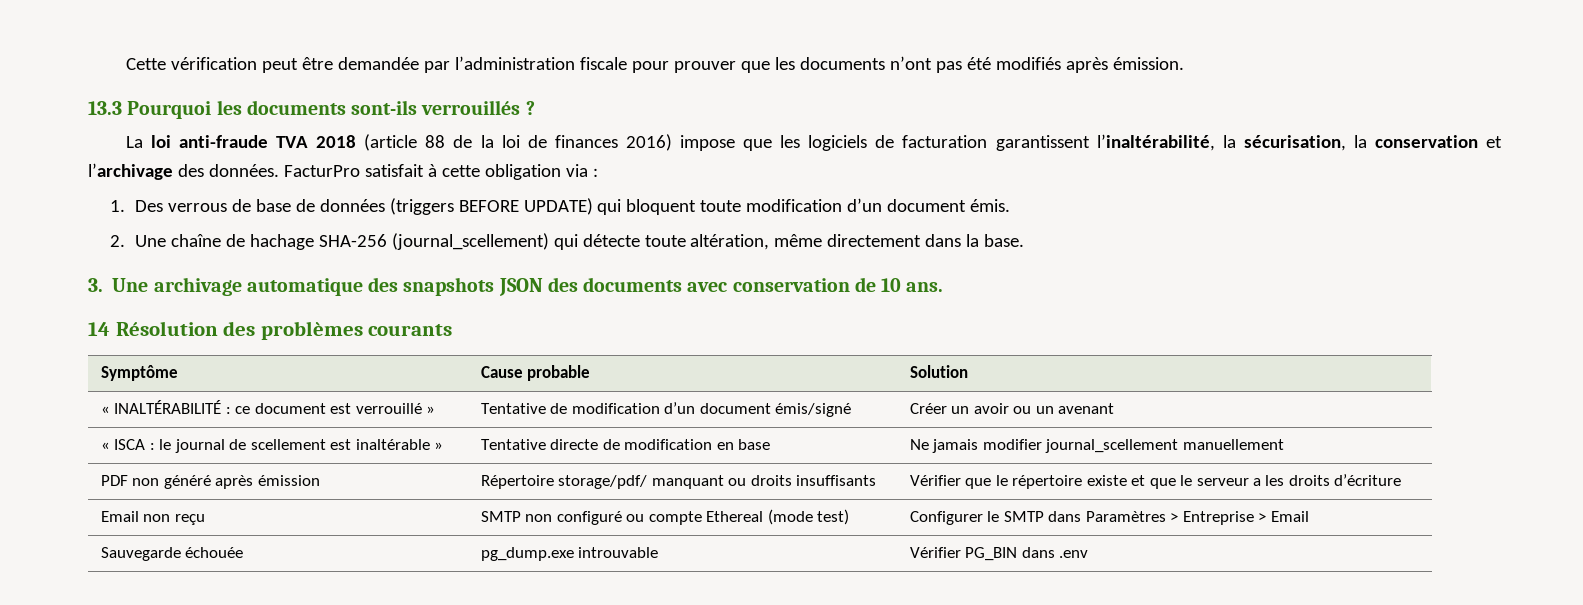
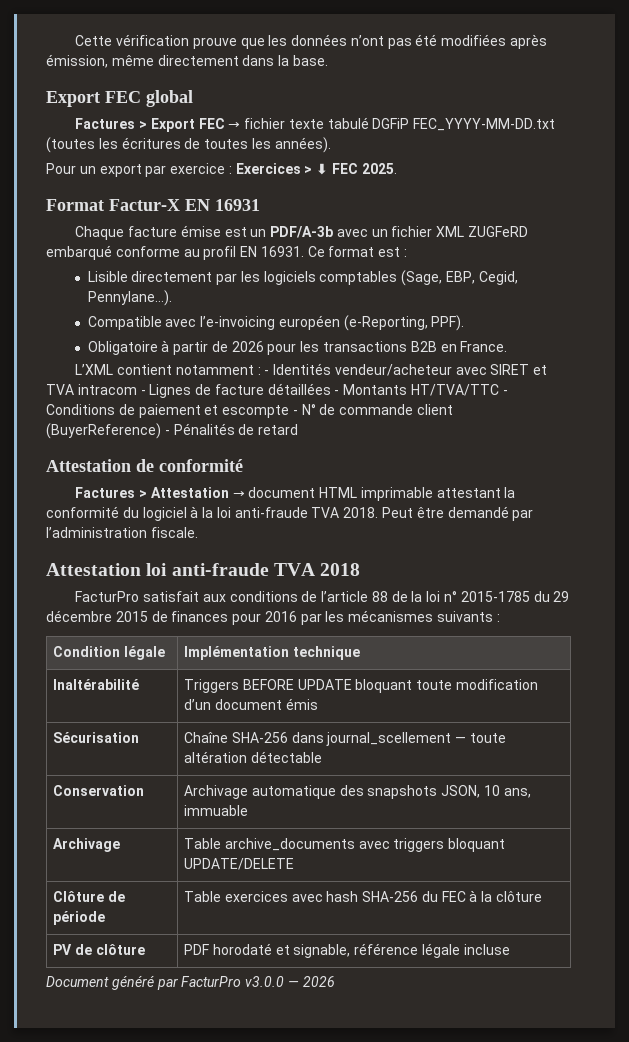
- Cette vérification peut être demandée par l’administration fiscale pour prouver que les documents n’ont pas été modifiés après émission.
- 13.3 Pourquoi les documents sont-ils verrouillés ?
- La loi anti-fraude TVA 2018 (article 88 de la loi de finances 2016) impose que les logiciels de facturation garantissent l’inaltérabilité, la sécurisation, la conservation et l’archivage des données. FacturPro satisfait à cette obligation via :
- 1. Des verrous de base de données (triggers BEFORE UPDATE) qui bloquent toute modification d’un document émis.
- 2. Une chaîne de hachage SHA-256 (journal_scellement) qui détecte toute altération, même directement dans la base.
+ Cette vérification prouve que les données n’ont pas été modifiées après émission, même directement dans la base.
- 3. Une archivage automatique des snapshots JSON des documents avec conservation de 10 ans.
- 14 Résolution des problèmes courants
- Symptôme | Cause probable | Solution
- « INALTÉRABILITÉ : ce document est verrouillé » | Tentative de modification d’un document émis/signé | Créer un avoir ou un avenant
- « ISCA : le journal de scellement est inaltérable » | Tentative directe de modification en base | Ne jamais modifier journal_scellement manuellement
- PDF non généré après émission | Répertoire storage/pdf/ manquant ou droits insuffisants | Vérifier que le répertoire existe et que le serveur a les droits d’écriture
- Email non reçu | SMTP non configuré ou compte Ethereal (mode test) | Configurer le SMTP dans Paramètres > Entreprise > Email
- Sauvegarde échouée | pg_dump.exe introuvable | Vérifier PG_BIN dans .env
+ Export FEC global
+ Factures > Export FEC → fichier texte tabulé DGFiP FEC_YYYY-MM-DD.txt (toutes les écritures de toutes les années).
+ Pour un export par exercice : Exercices > ⬇ FEC 2025.
+ Format Factur-X EN 16931
+ Chaque facture émise est un PDF/A-3b avec un fichier XML ZUGFeRD embarqué conforme au profil EN 16931. Ce format est :
+ Lisible directement par les logiciels comptables (Sage, EBP, Cegid, Pennylane…).
+ Compatible avec l’e-invoicing européen (e-Reporting, PPF).
+ Obligatoire à partir de 2026 pour les transactions B2B en France.
+ L’XML contient notamment : - Identités vendeur/acheteur avec SIRET et TVA intracom - Lignes de facture détaillées - Montants HT/TVA/TTC - Conditions de paiement et escompte - N° de commande client (BuyerReference) - Pénalités de retard
+ Attestation de conformité
+ Factures > Attestation → document HTML imprimable attestant la conformité du logiciel à la loi anti-fraude TVA 2018. Peut être demandé par l’administration fiscale.
+ Attestation loi anti-fraude TVA 2018
+ FacturPro satisfait aux conditions de l’article 88 de la loi n° 2015-1785 du 29 décembre 2015 de finances pour 2016 par les mécanismes suivants :
+ Condition légale | Implémentation technique
+ Inaltérabilité | Triggers BEFORE UPDATE bloquant toute modification d’un document émis
+ Sécurisation | Chaîne SHA-256 dans journal_scellement — toute altération détectable
+ Conservation | Archivage automatique des snapshots JSON, 10 ans, immuable
+ Archivage | Table archive_documents avec triggers bloquant UPDATE/DELETE
+ Clôture de période | Table exercices avec hash SHA-256 du FEC à la clôture
+ PV de clôture | PDF horodaté et signable, référence légale incluse
+ Document généré par FacturPro v3.0.0 — 2026

